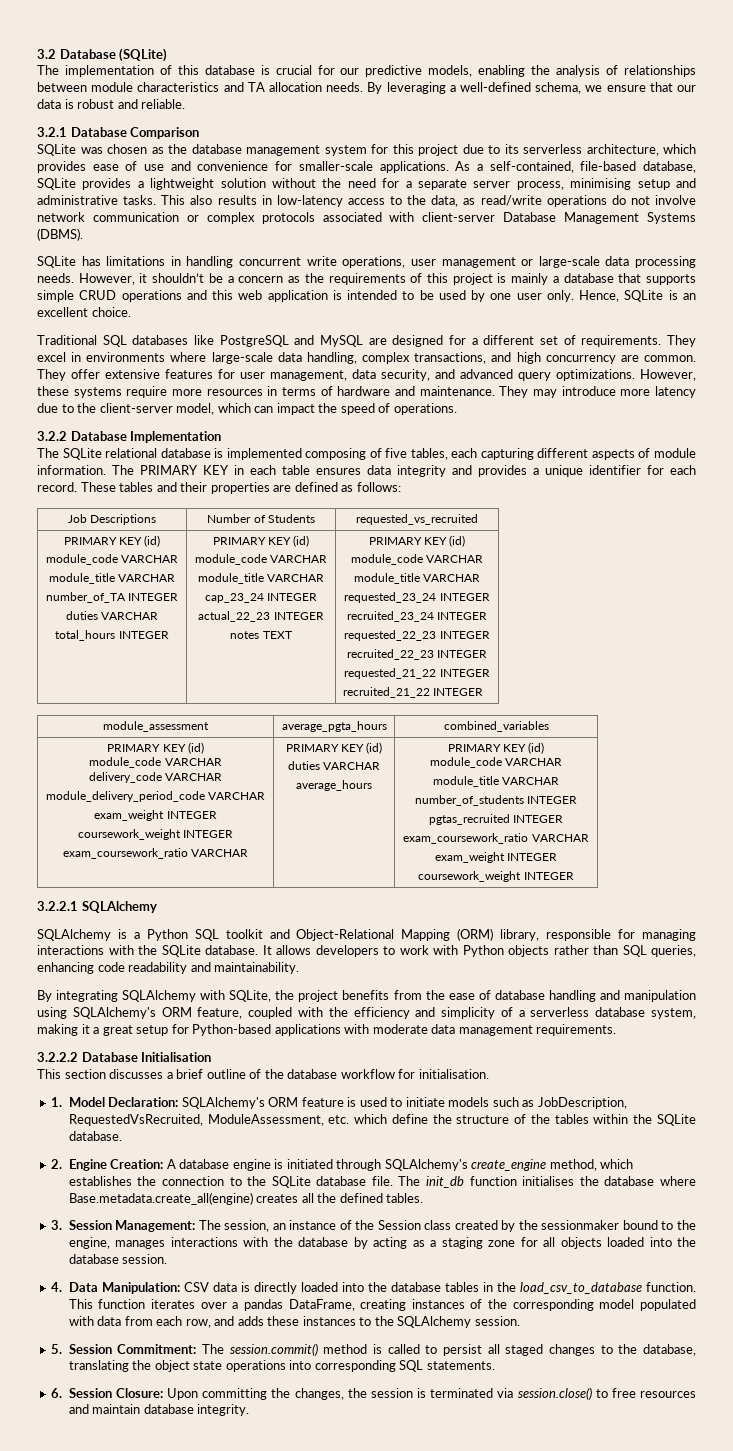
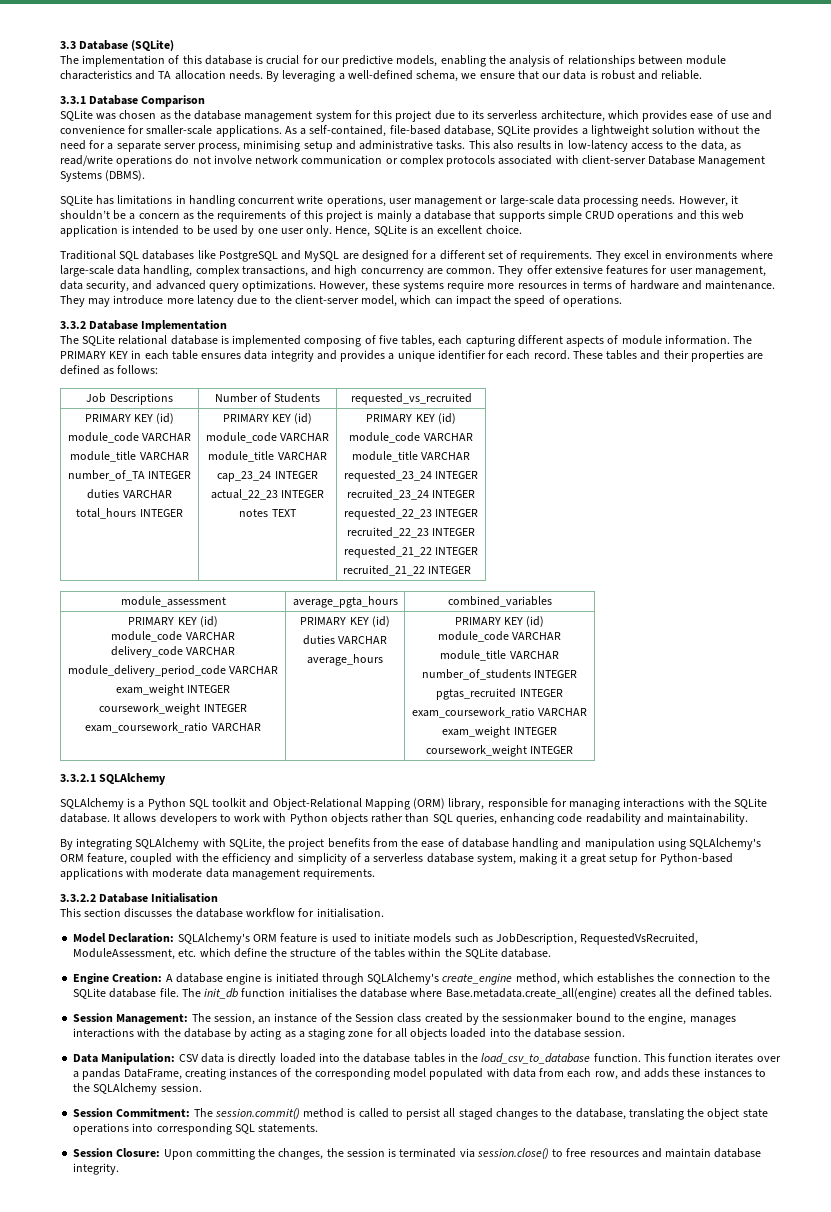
- 3.2 Database (SQLite)
+ 3.3 Database (SQLite)
- 3.2.1 Database Comparison
+ 3.3.1 Database Comparison
- 3.2.2 Database Implementation
+ 3.3.2 Database Implementation
- 3.2.2.1 SQLAlchemy
+ 3.3.2.1 SQLAlchemy
- 3.2.2.2 Database Initialisation
+ 3.3.2.2 Database Initialisation
- This section discusses a brief outline of the database workflow for initialisation.
+ This section discusses the database workflow for initialisation.
- 1. Model Declaration: SQLAlchemy's ORM feature is used to initiate models such as JobDescription, RequestedVsRecruited, ModuleAssessment, etc. which define the structure of the tables within the SQLite database.
+ Model Declaration: SQLAlchemy's ORM feature is used to initiate models such as JobDescription, RequestedVsRecruited, ModuleAssessment, etc. which define the structure of the tables within the SQLite database.
- 2. Engine Creation: A database engine is initiated through SQLAlchemy's create_engine method, which establishes the connection to the SQLite database file.
+ Engine Creation: A database engine is initiated through SQLAlchemy's create_engine method, which establishes the connection to the SQLite database file.
- 3. Session Management: The session, an instance of the Session class created by the sessionmaker bound to the engine, manages interactions with the database by acting as a staging zone for all objects loaded into the database session.
+ Session Management: The session, an instance of the Session class created by the sessionmaker bound to the engine, manages interactions with the database by acting as a staging zone for all objects loaded into the database session.
- 4. Data Manipulation: CSV data is directly loaded into the database tables in the load_csv_to_database function.
+ Data Manipulation: CSV data is directly loaded into the database tables in the load_csv_to_database function.
- 5. Session Commitment: The session.commit() method is called to persist all staged changes to the database, translating the object state operations into corresponding SQL statements.
+ Session Commitment: The session.commit() method is called to persist all staged changes to the database, translating the object state operations into corresponding SQL statements.
- 6. Session Closure: Upon committing the changes, the session is terminated via session.close() to free resources and maintain database integrity.
+ Session Closure: Upon committing the changes, the session is terminated via session.close() to free resources and maintain database integrity.

